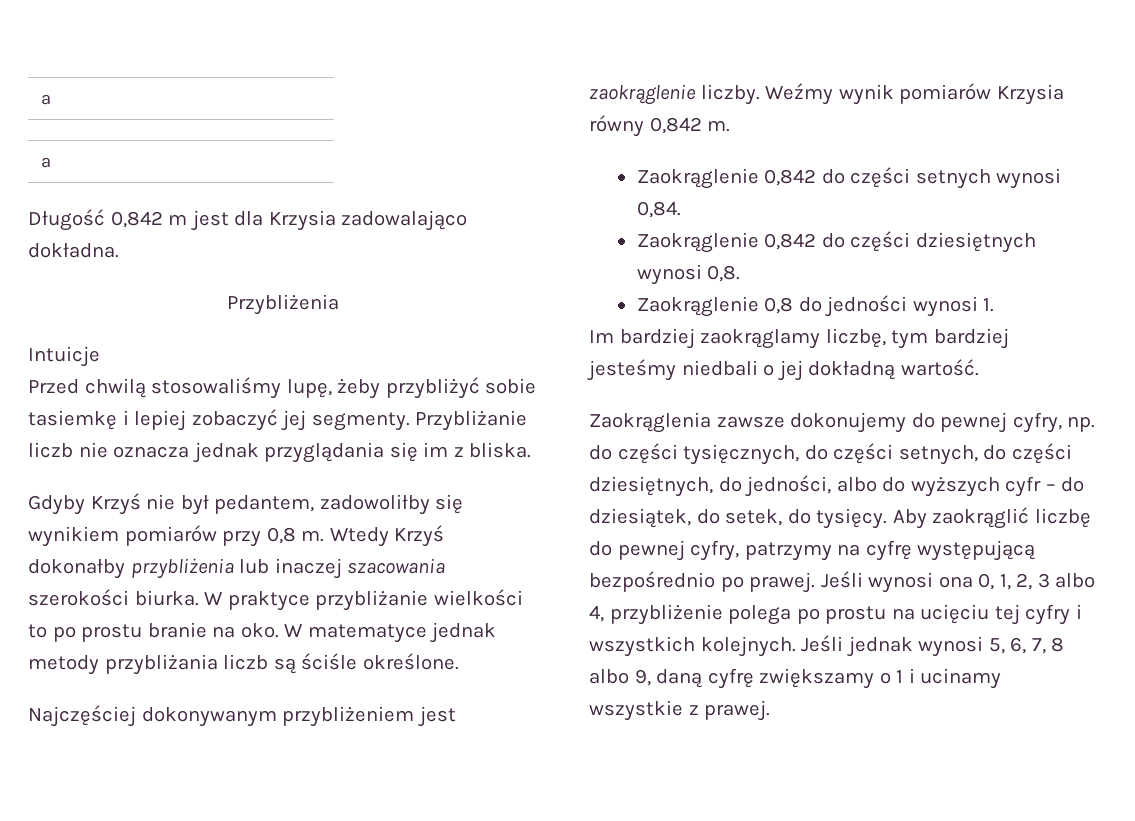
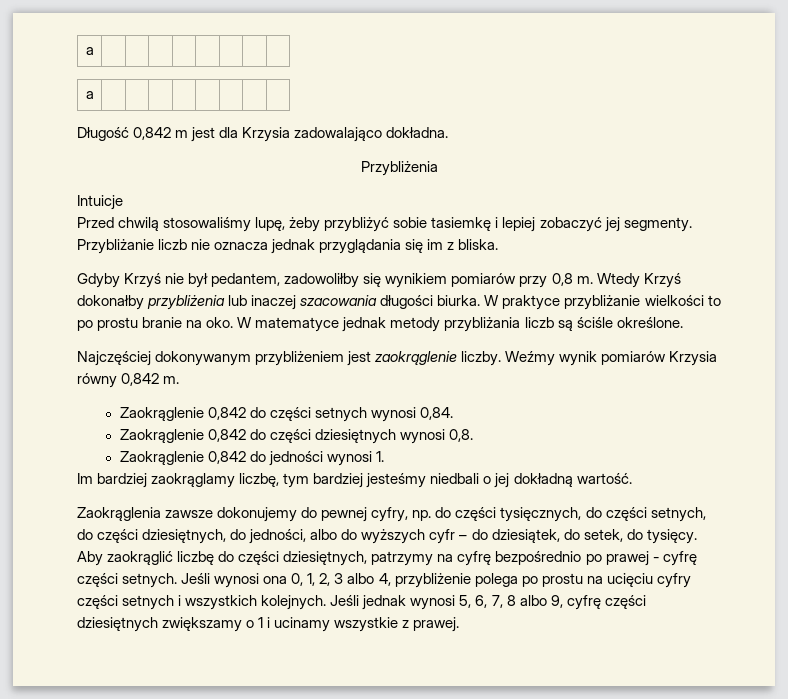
- Wtedy Krzyś dokonałby przybliżenia lub inaczej szacowania szerokości biurka.
+ Wtedy Krzyś dokonałby przybliżenia lub inaczej szacowania długości biurka.
- Zaokrąglenie 0,8 do jedności wynosi 1.
+ Zaokrąglenie 0,842 do jedności wynosi 1.
- Aby zaokrąglić liczbę do pewnej cyfry, patrzymy na cyfrę występującą bezpośrednio po prawej.
+ Aby zaokrąglić liczbę do części dziesiętnych, patrzymy na cyfrę bezpośrednio po prawej - cyfrę części setnych.
- Jeśli wynosi ona 0, 1, 2, 3 albo 4, przybliżenie polega po prostu na ucięciu tej cyfry i wszystkich kolejnych.
+ Jeśli wynosi ona 0, 1, 2, 3 albo 4, przybliżenie polega po prostu na ucięciu cyfry części setnych i wszystkich kolejnych.
- Jeśli jednak wynosi 5, 6, 7, 8 albo 9, daną cyfrę zwiększamy o 1 i ucinamy wszystkie z prawej.
+ Jeśli jednak wynosi 5, 6, 7, 8 albo 9, cyfrę części dziesiętnych zwiększamy o 1 i ucinamy wszystkie z prawej.

